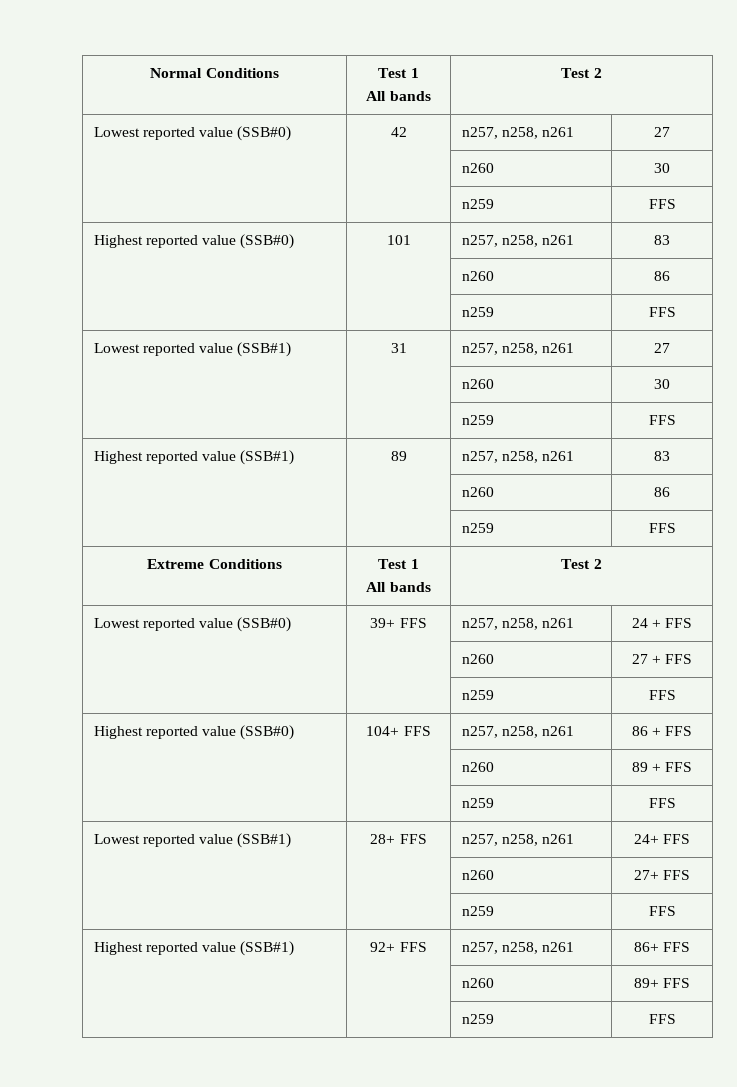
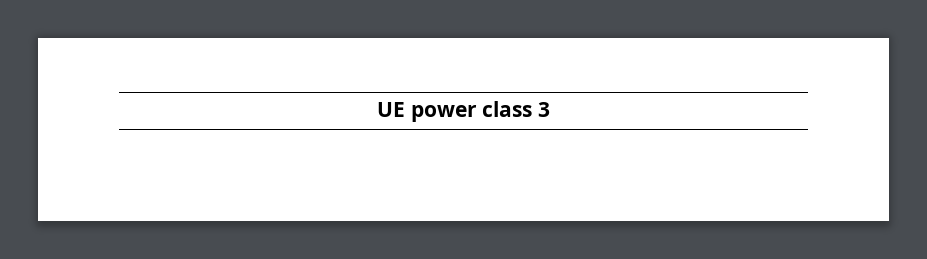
- Normal Conditions | Test 1
- All bands | Test 2
- Lowest reported value (SSB#0) | 42 | n257, n258, n261 | 27
- | | n260 | 30
- | | n259 | FFS
- Highest reported value (SSB#0) | 101 | n257, n258, n261 | 83
- | | n260 | 86
- | | n259 | FFS
- Lowest reported value (SSB#1) | 31 | n257, n258, n261 | 27
- | | n260 | 30
- | | n259 | FFS
- Highest reported value (SSB#1) | 89 | n257, n258, n261 | 83
- | | n260 | 86
- | | n259 | FFS
- Extreme Conditions | Test 1
- All bands | Test 2
- Lowest reported value (SSB#0) | 39+ FFS | n257, n258, n261 | 24 + FFS
- | | n260 | 27 + FFS
- | | n259 | FFS
- Highest reported value (SSB#0) | 104+ FFS | n257, n258, n261 | 86 + FFS
- | | n260 | 89 + FFS
- | | n259 | FFS
- Lowest reported value (SSB#1) | 28+ FFS | n257, n258, n261 | 24+ FFS
- | | n260 | 27+ FFS
- | | n259 | FFS
- Highest reported value (SSB#1) | 92+ FFS | n257, n258, n261 | 86+ FFS
- | | n260 | 89+ FFS
- | | n259 | FFS
+ UE power class 3

